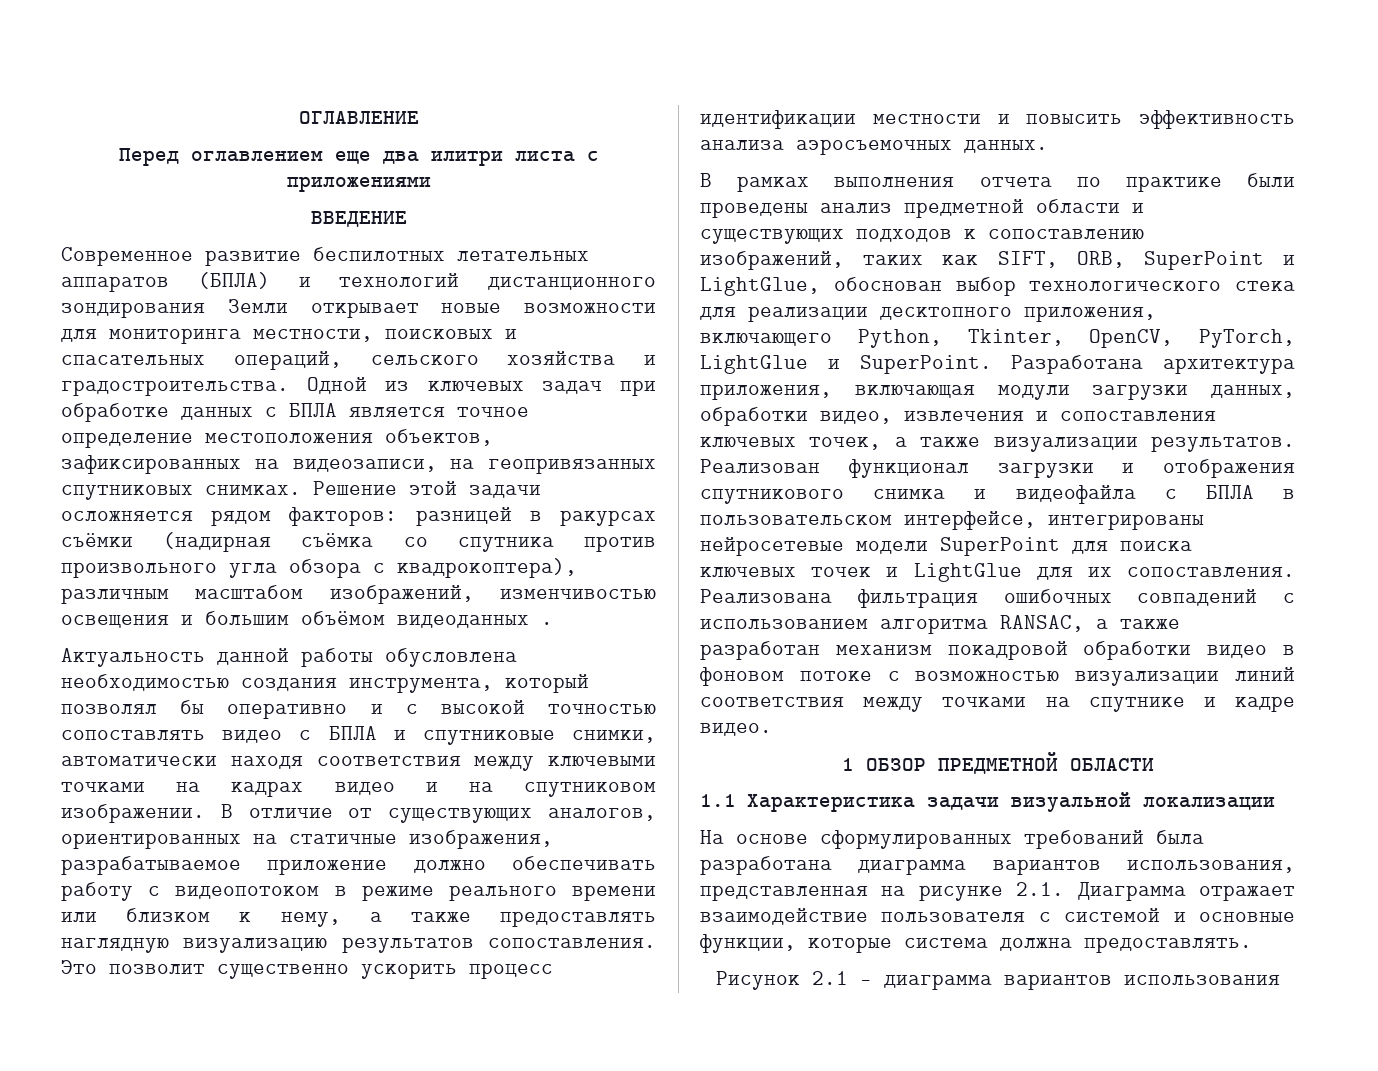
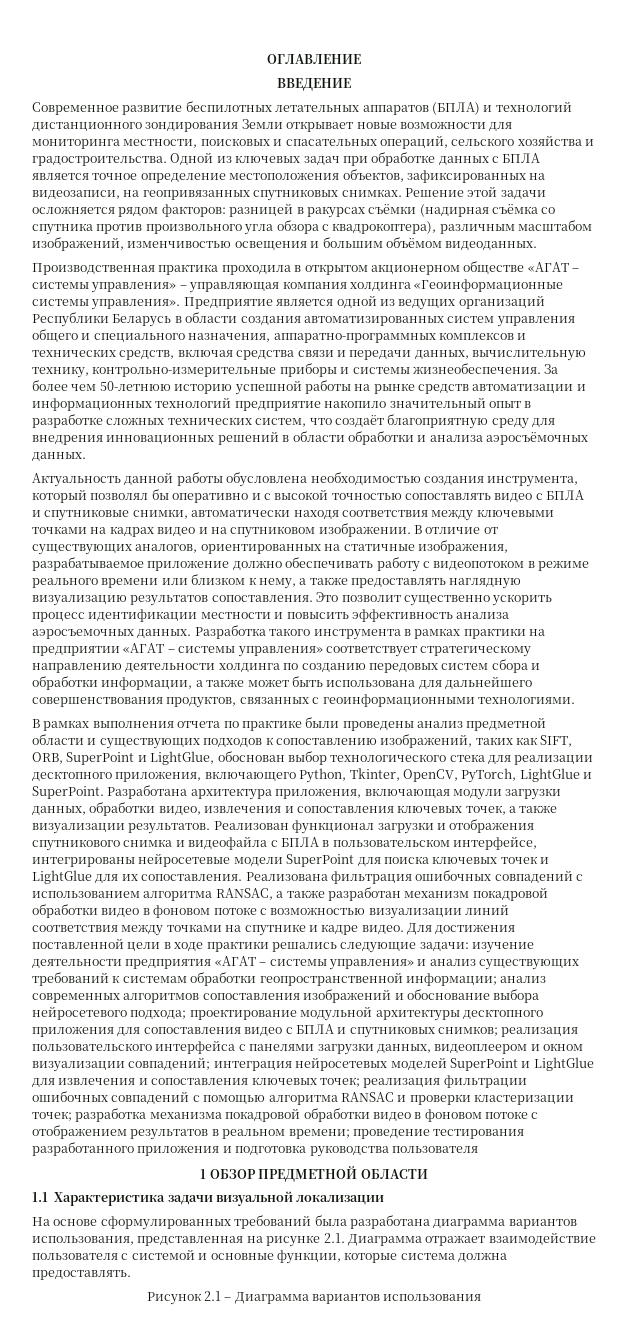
- Перед оглавлением еще два илитри листа с приложениями
- Решение этой задачи осложняется рядом факторов: разницей в ракурсах съёмки (надирная съёмка со спутника против произвольного угла обзора с квадрокоптера), различным масштабом изображений, изменчивостью освещения и большим объёмом видеоданных .
+ Решение этой задачи осложняется рядом факторов: разницей в ракурсах съёмки (надирная съёмка со спутника против произвольного угла обзора с квадрокоптера), различным масштабом изображений, изменчивостью освещения и большим объёмом видеоданных.
+ Производственная практика проходила в открытом акционерном обществе «АГАТ – системы управления» – управляющая компания холдинга «Геоинформационные системы управления». Предприятие является одной из ведущих организаций Республики Беларусь в области создания автоматизированных систем управления общего и специального назначения, аппаратно-программных комплексов и технических средств, включая средства связи и передачи данных, вычислительную технику, контрольно-измерительные приборы и системы жизнеобеспечения. За более чем 50-летнюю историю успешной работы на рынке средств автоматизации и информационных технологий предприятие накопило значительный опыт в разработке сложных технических систем, что создаёт благоприятную среду для внедрения инновационных решений в области обработки и анализа аэросъёмочных данных.
+ Разработка такого инструмента в рамках практики на предприятии «АГАТ – системы управления» соответствует стратегическому направлению деятельности холдинга по созданию передовых систем сбора и обработки информации, а также может быть использована для дальнейшего совершенствования продуктов, связанных с геоинформационными технологиями.
+ Для достижения поставленной цели в ходе практики решались следующие задачи: изучение деятельности предприятия «АГАТ – системы управления» и анализ существующих требований к системам обработки геопространственной информации; анализ современных алгоритмов сопоставления изображений и обоснование выбора нейросетевого подхода; проектирование модульной архитектуры десктопного приложения для сопоставления видео с БПЛА и спутниковых снимков; реализация пользовательского интерфейса с панелями загрузки данных, видеоплеером и окном визуализации совпадений; интеграция нейросетевых моделей SuperPoint и LightGlue для извлечения и сопоставления ключевых точек; реализация фильтрации ошибочных совпадений с помощью алгоритма RANSAC и проверки кластеризации точек; разработка механизма покадровой обработки видео в фоновом потоке с отображением результатов в реальном времени; проведение тестирования разработанного приложения и подготовка руководства пользователя
- Рисунок 2.1 – диаграмма вариантов использования
+ Рисунок 2.1 – Диаграмма вариантов использования

